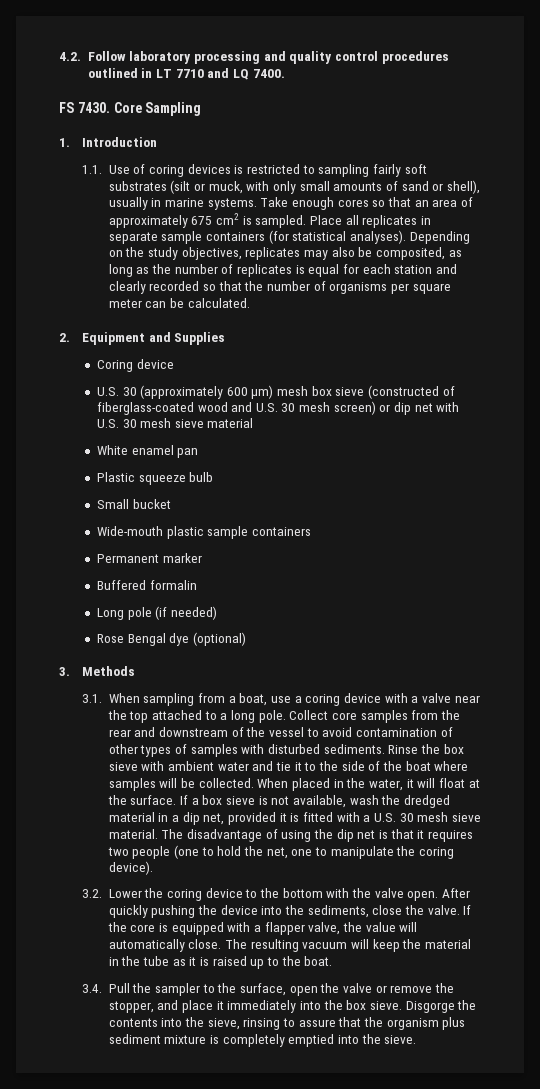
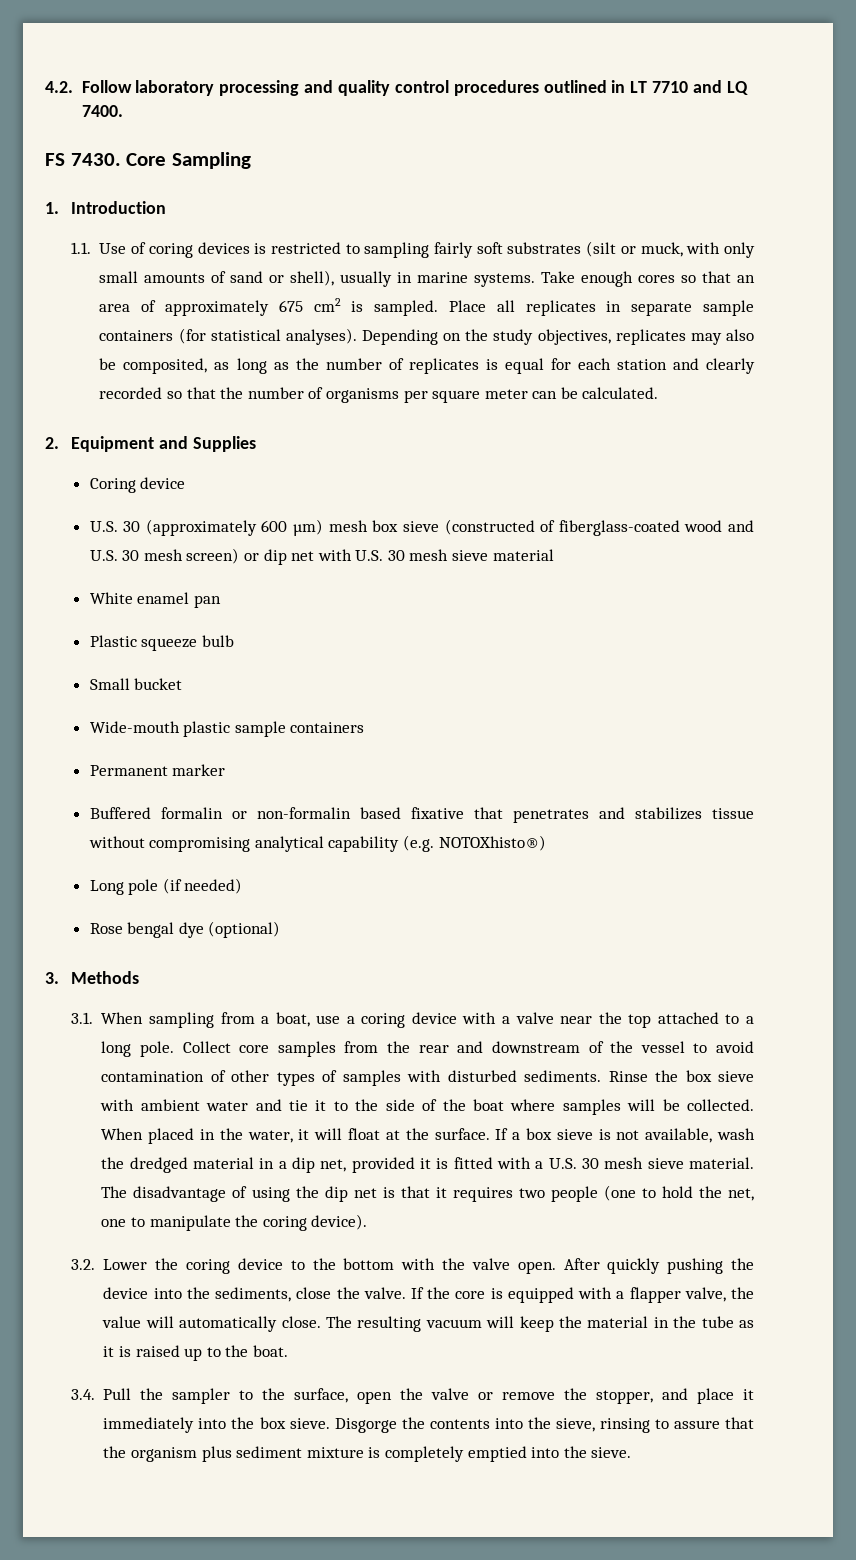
- Buffered formalin
+ Buffered formalin or non-formalin based fixative that penetrates and stabilizes tissue without compromising analytical capability (e.g. NOTOXhisto®)
- Rose Bengal dye (optional)
+ Rose bengal dye (optional)

